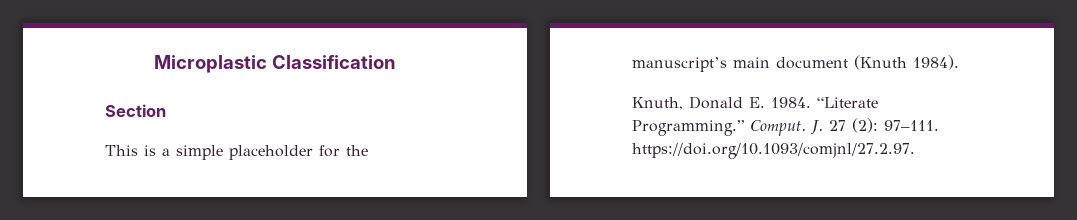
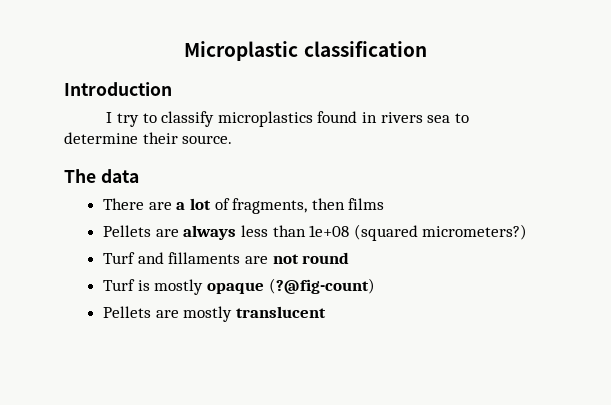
- Microplastic Classification
- Section
- This is a simple placeholder for the manuscript’s main document (Knuth 1984).
- Knuth, Donald E. 1984. “Literate Programming.” Comput. J. 27 (2): 97–111. https://doi.org/10.1093/comjnl/27.2.97.
+ Microplastic classification
+ Introduction
+ I try to classify microplastics found in rivers sea to determine their source.
+ The data
+ There are a lot of fragments, then films
+ Pellets are always less than 1e+08 (squared micrometers?)
+ Turf and fillaments are not round
+ Turf is mostly opaque (?@fig-count)
+ Pellets are mostly translucent

